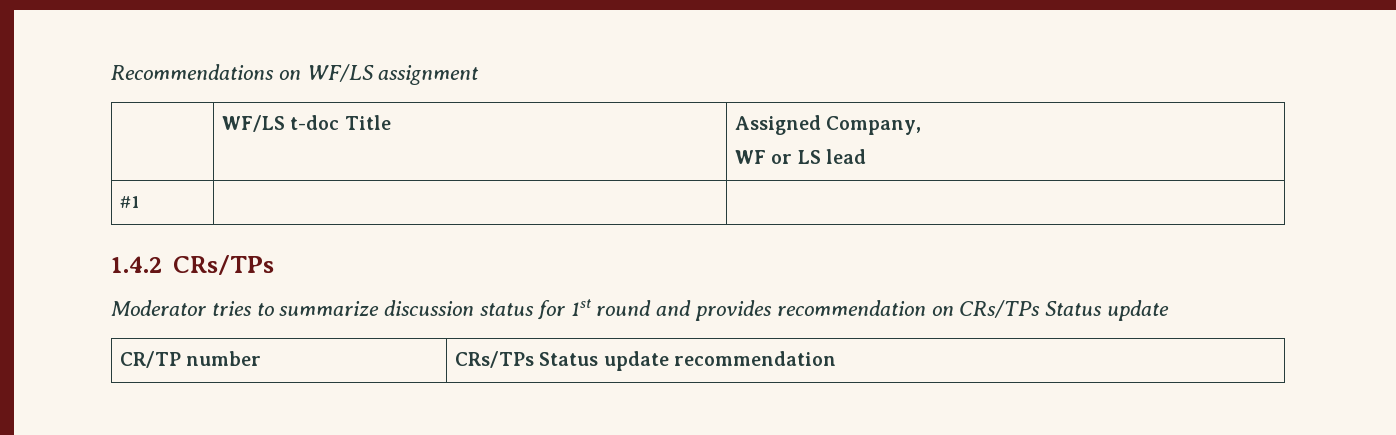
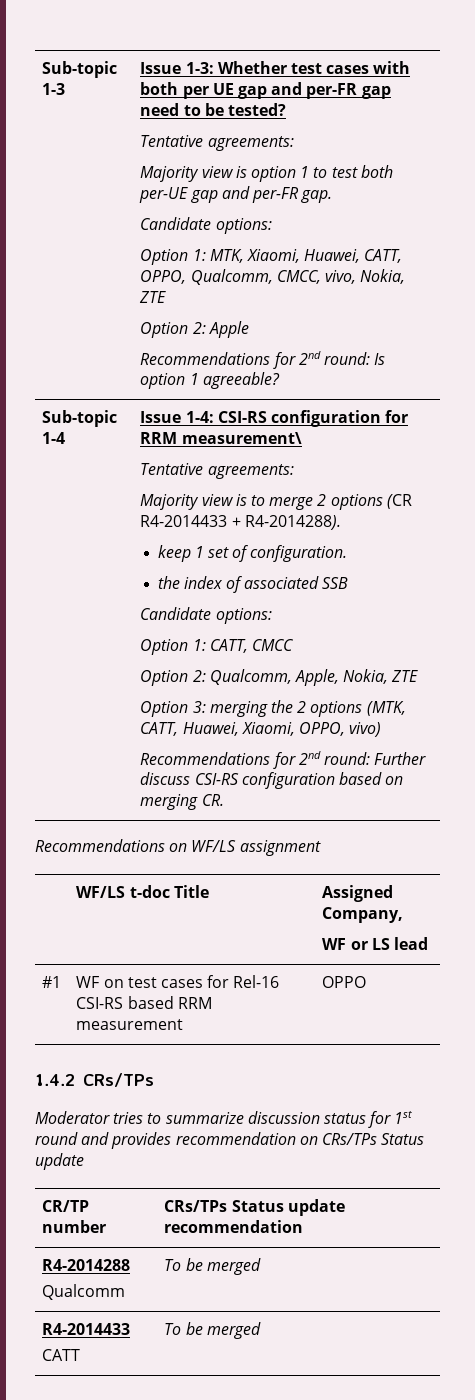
+ Sub-topic 1-3 | Issue 1-3: Whether test cases with both per UE gap and per-FR gap need to be tested?
+ Tentative agreements:
+ Majority view is option 1 to test both per-UE gap and per-FR gap.
+ Candidate options:
+ Option 1: MTK, Xiaomi, Huawei, CATT, OPPO, Qualcomm, CMCC, vivo, Nokia, ZTE
+ Option 2: Apple
+ Recommendations for 2nd round: Is option 1 agreeable?
+ Sub-topic 1-4 | Issue 1-4: CSI-RS configuration for RRM measurement\
+ Tentative agreements:
+ Majority view is to merge 2 options (CR R4-2014433 + R4-2014288).
+ keep 1 set of configuration.
+ the index of associated SSB
+ Candidate options:
+ Option 1: CATT, CMCC
+ Option 2: Qualcomm, Apple, Nokia, ZTE
+ Option 3: merging the 2 options (MTK, CATT, Huawei, Xiaomi, OPPO, vivo)
+ Recommendations for 2nd round: Further discuss CSI-RS configuration based on merging CR.
- #1 | |
+ #1 | WF on test cases for Rel-16 CSI-RS based RRM measurement | OPPO
+ R4-2014288
+ Qualcomm | To be merged
+ R4-2014433
+ CATT | To be merged

